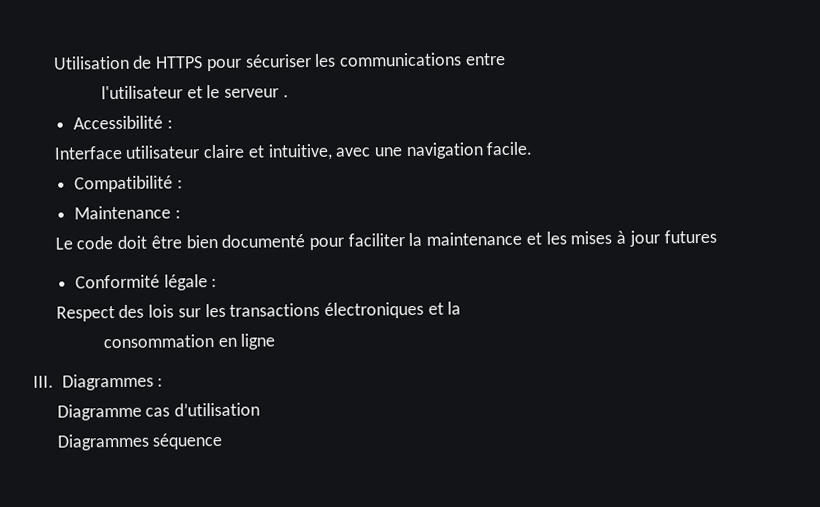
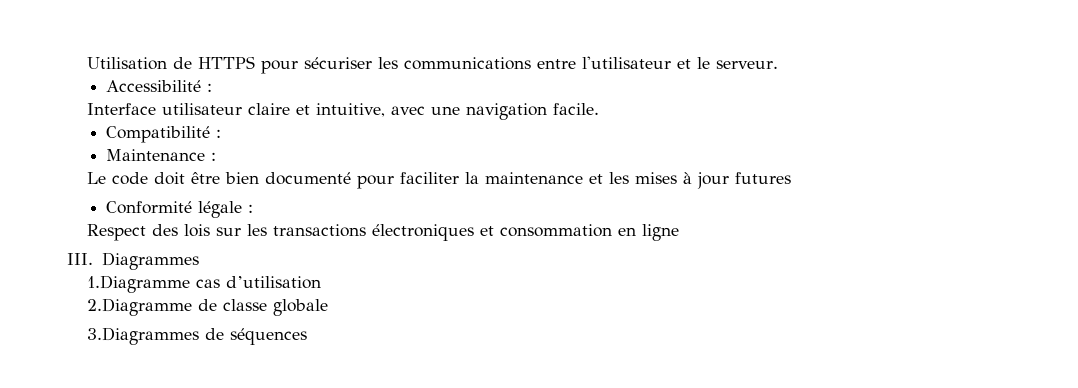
- Utilisation de HTTPS pour sécuriser les communications entre
- l'utilisateur et le serveur .
+ Utilisation de HTTPS pour sécuriser les communications entre l'utilisateur et le serveur.
- Respect des lois sur les transactions électroniques et la
- consommation en ligne
+ Respect des lois sur les transactions électroniques et consommation en ligne
- III. Diagrammes :
- Diagramme cas d’utilisation
+ III. Diagrammes
+ 1.Diagramme cas d’utilisation
- Diagrammes séquence
+ 2.Diagramme de classe globale
+ 3.Diagrammes de séquences

